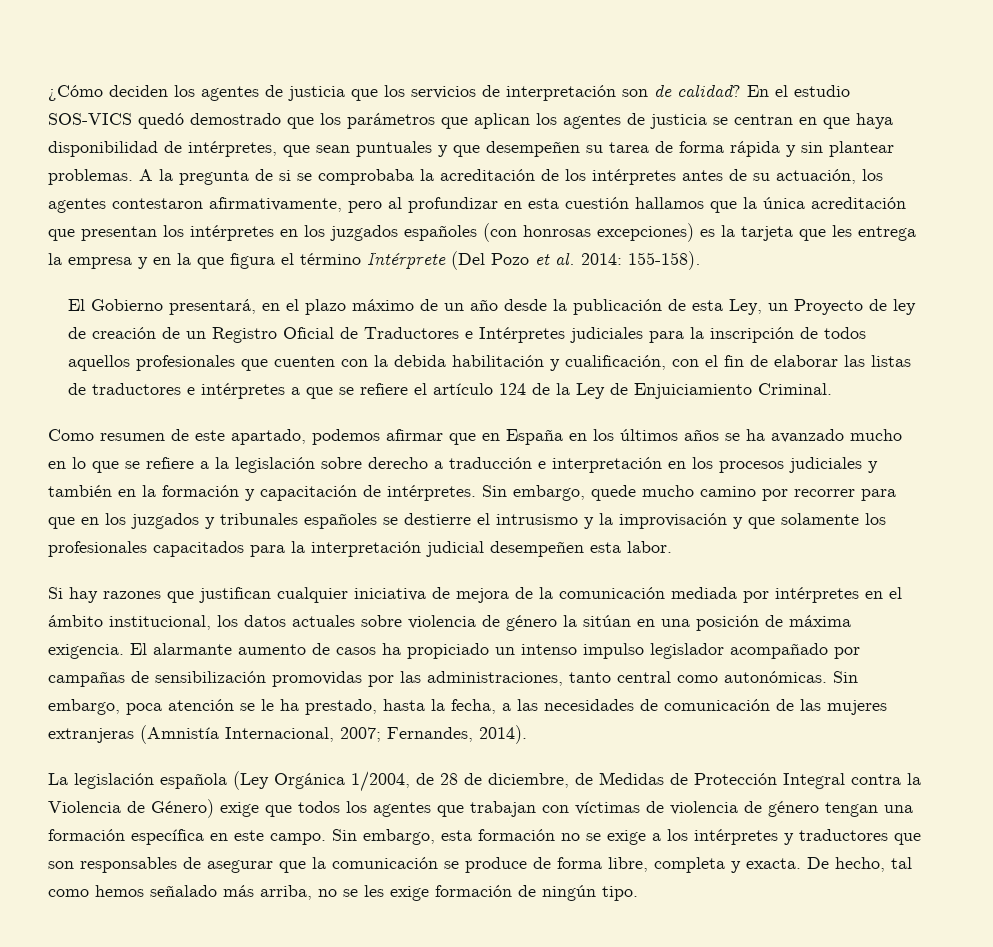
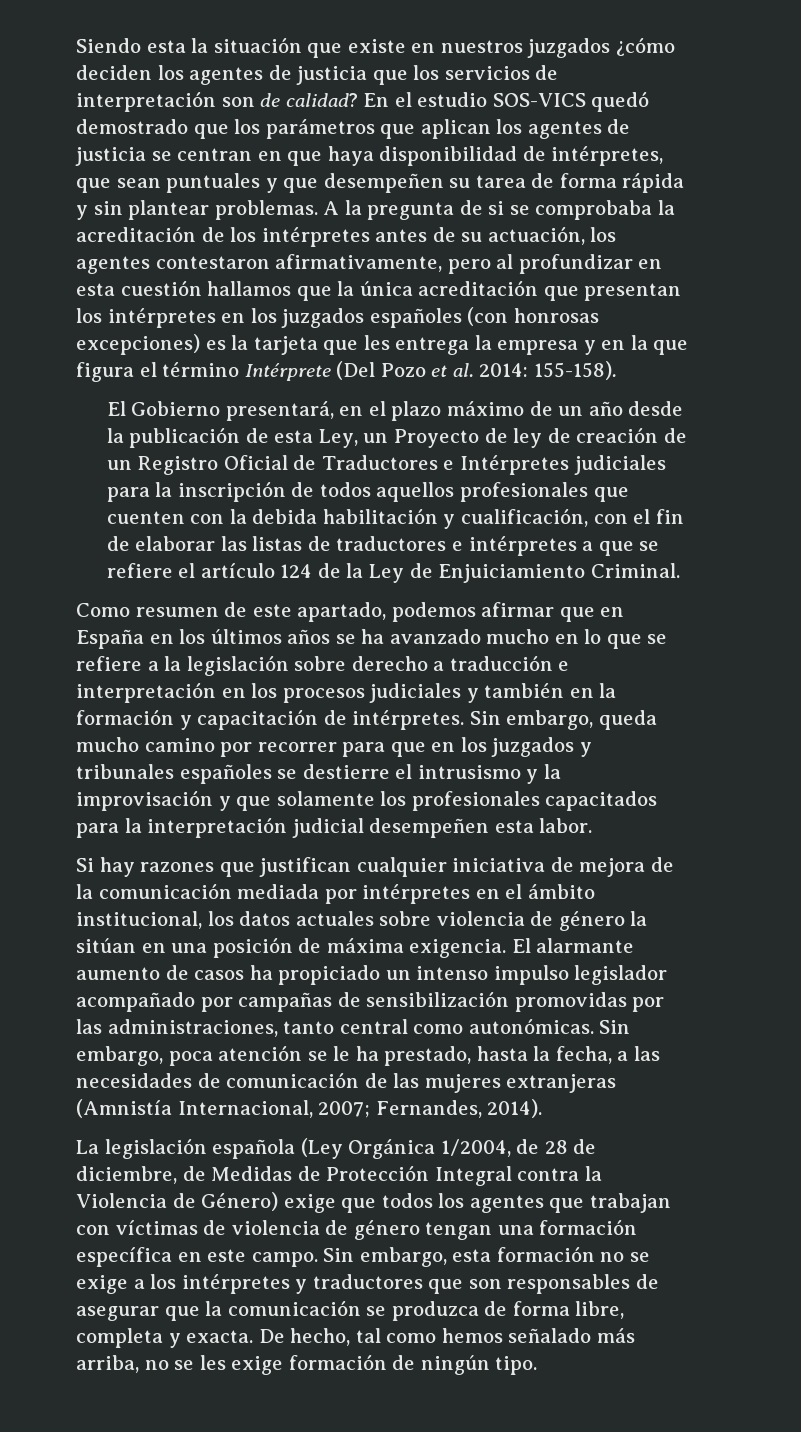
- ¿Cómo deciden los agentes de justicia que los servicios de interpretación son de calidad?
+ Siendo esta la situación que existe en nuestros juzgados ¿cómo deciden los agentes de justicia que los servicios de interpretación son de calidad?
- Sin embargo, quede mucho camino por recorrer para que en los juzgados y tribunales españoles se destierre el intrusismo y la improvisación y que solamente los profesionales capacitados para la interpretación judicial desempeñen esta labor.
+ Sin embargo, queda mucho camino por recorrer para que en los juzgados y tribunales españoles se destierre el intrusismo y la improvisación y que solamente los profesionales capacitados para la interpretación judicial desempeñen esta labor.
- Sin embargo, esta formación no se exige a los intérpretes y traductores que son responsables de asegurar que la comunicación se produce de forma libre, completa y exacta.
+ Sin embargo, esta formación no se exige a los intérpretes y traductores que son responsables de asegurar que la comunicación se produzca de forma libre, completa y exacta.

